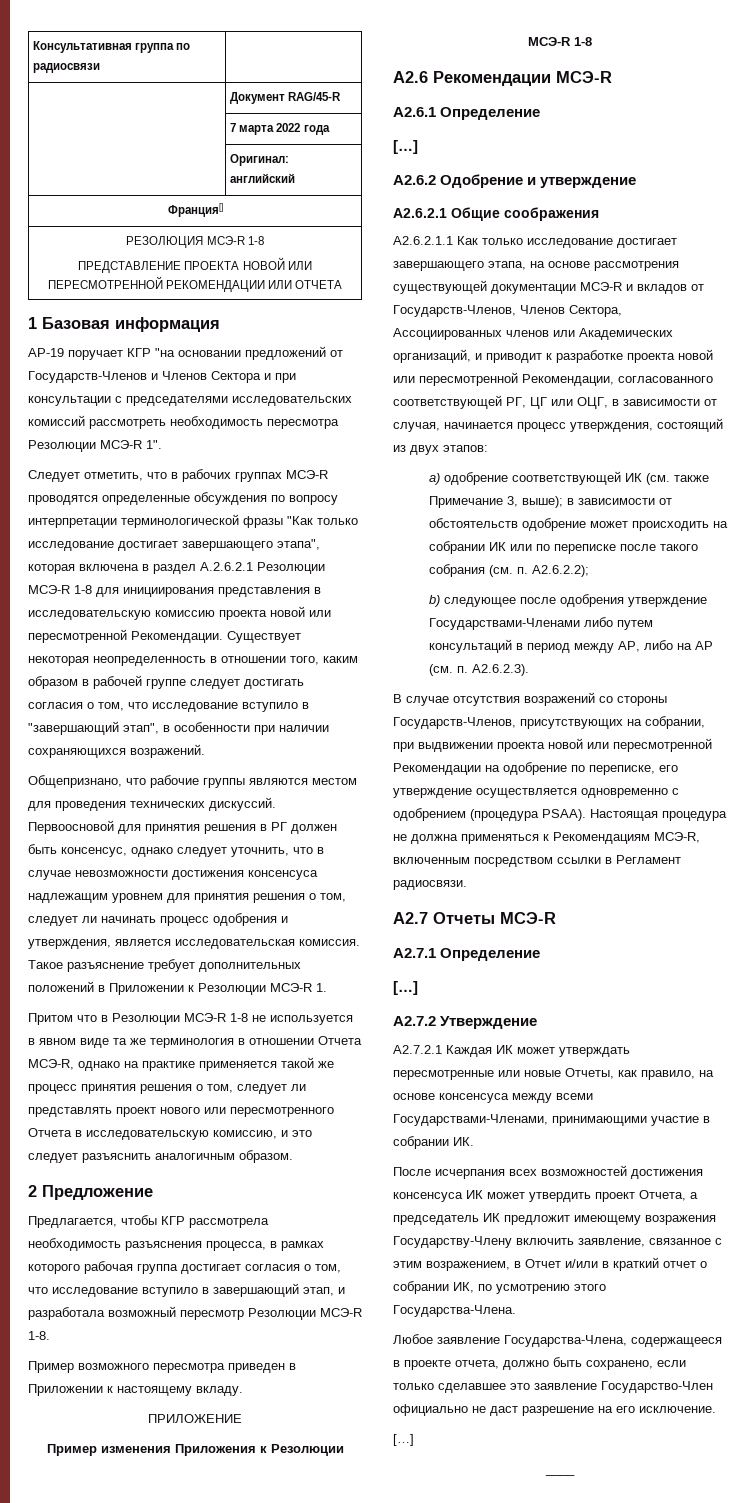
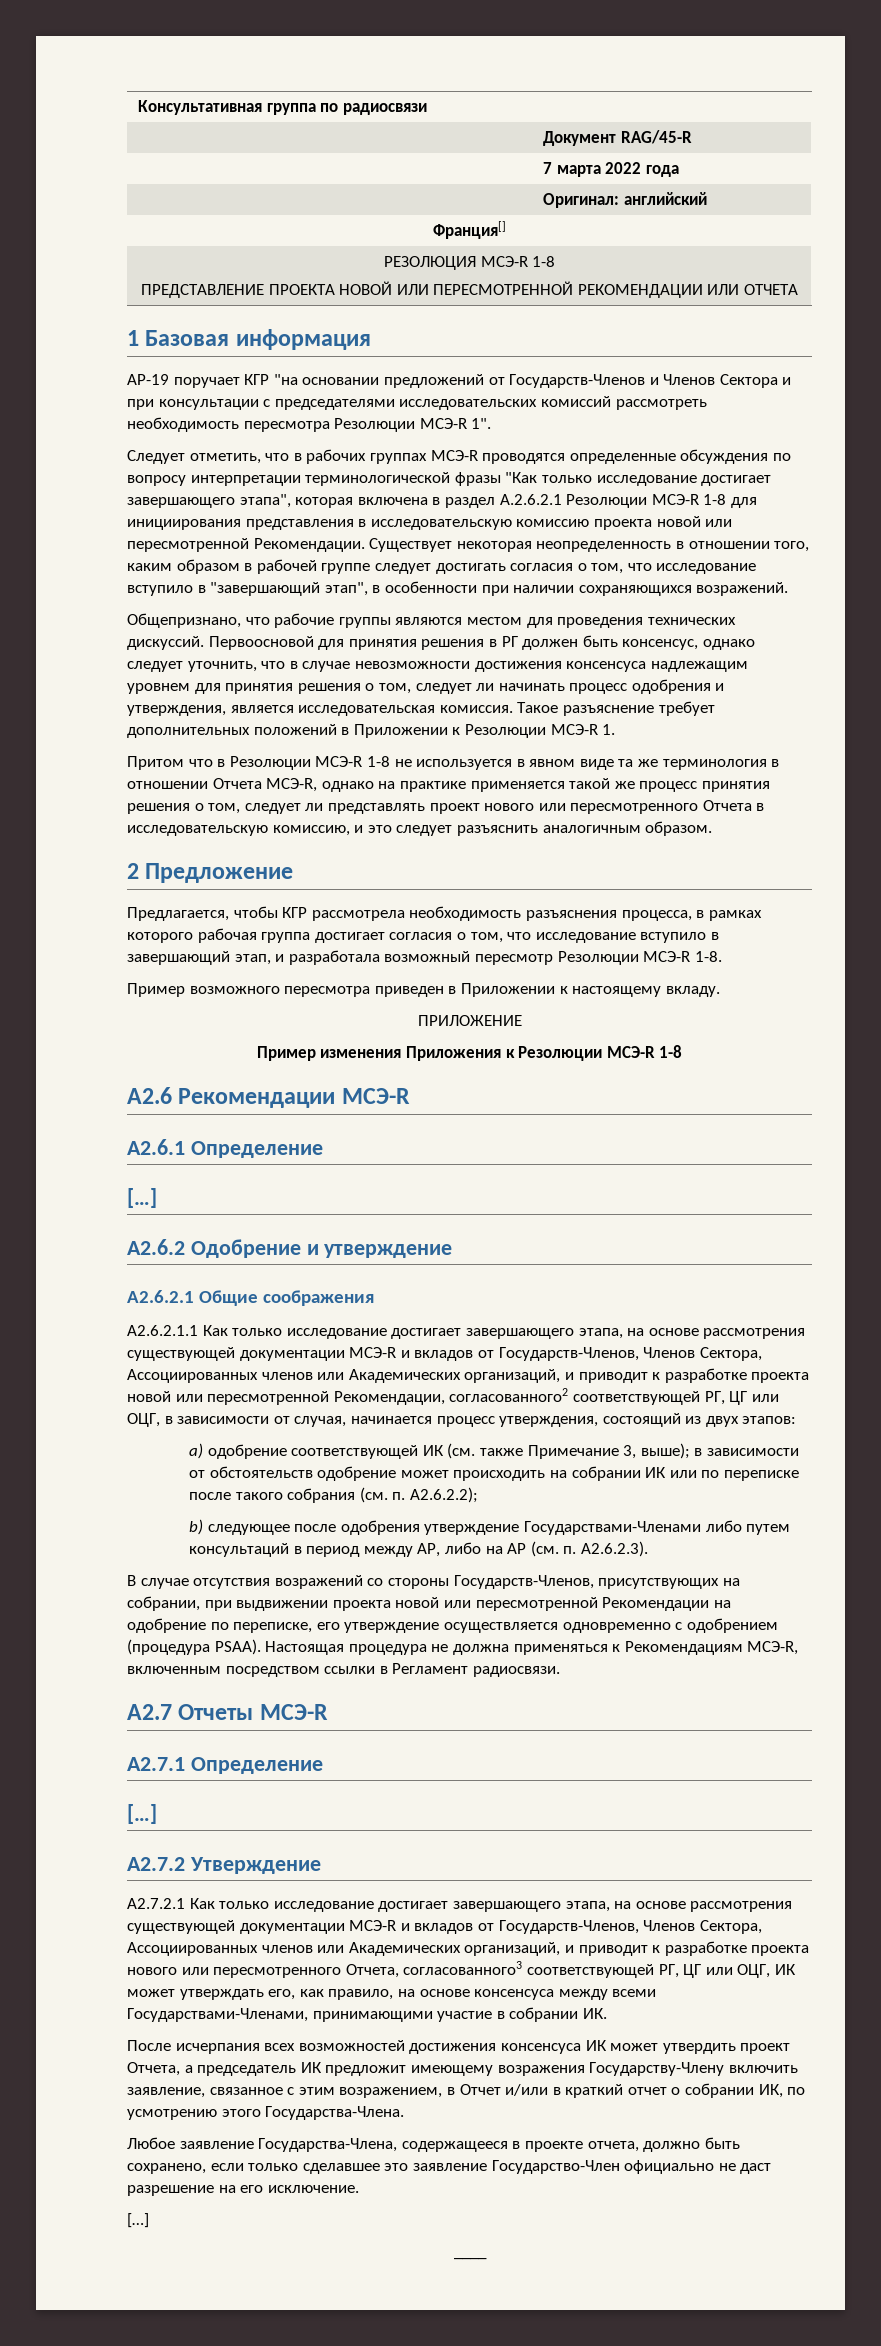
- А2.6.2.1.1 Как только исследование достигает завершающего этапа, на основе рассмотрения существующей документации МСЭ-R и вкладов от Государств-Членов, Членов Сектора, Ассоциированных членов или Академических организаций, и приводит к разработке проекта новой или пересмотренной Рекомендации, согласованного соответствующей РГ, ЦГ или ОЦГ, в зависимости от случая, начинается процесс утверждения, состоящий из двух этапов:
+ А2.6.2.1.1 Как только исследование достигает завершающего этапа, на основе рассмотрения существующей документации МСЭ-R и вкладов от Государств-Членов, Членов Сектора, Ассоциированных членов или Академических организаций, и приводит к разработке проекта новой или пересмотренной Рекомендации, согласованного2 соответствующей РГ, ЦГ или ОЦГ, в зависимости от случая, начинается процесс утверждения, состоящий из двух этапов:
- A2.7.2.1 Каждая ИК может утверждать пересмотренные или новые Отчеты, как правило, на основе консенсуса между всеми Государствами-Членами, принимающими участие в собрании ИК.
+ A2.7.2.1 Как только исследование достигает завершающего этапа, на основе рассмотрения существующей документации МСЭ-R и вкладов от Государств-Членов, Членов Сектора, Ассоциированных членов или Академических организаций, и приводит к разработке проекта нового или пересмотренного Отчета, согласованного3 соответствующей РГ, ЦГ или ОЦГ, ИК может утверждать его, как правило, на основе консенсуса между всеми Государствами-Членами, принимающими участие в собрании ИК.

